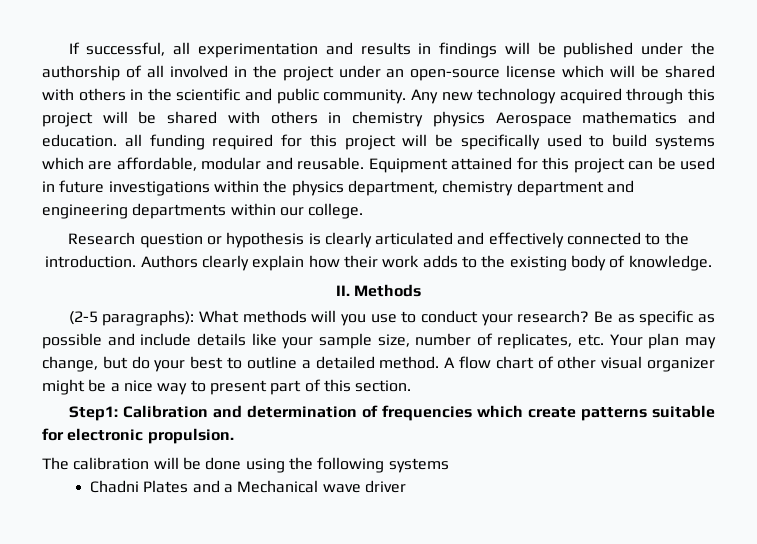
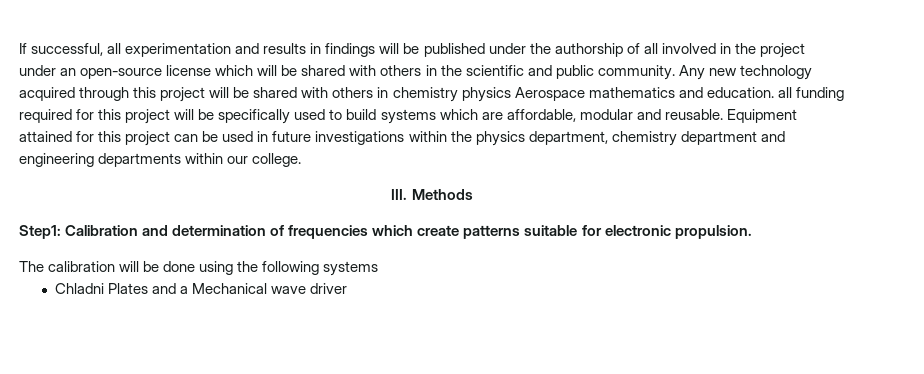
- Research question or hypothesis is clearly articulated and effectively connected to the introduction. Authors clearly explain how their work adds to the existing body of knowledge.
- II. Methods
- (2-5 paragraphs): What methods will you use to conduct your research? Be as specific as possible and include details like your sample size, number of replicates, etc. Your plan may change, but do your best to outline a detailed method. A flow chart of other visual organizer might be a nice way to present part of this section.
+ III. Methods
- Chadni Plates and a Mechanical wave driver
+ Chladni Plates and a Mechanical wave driver

